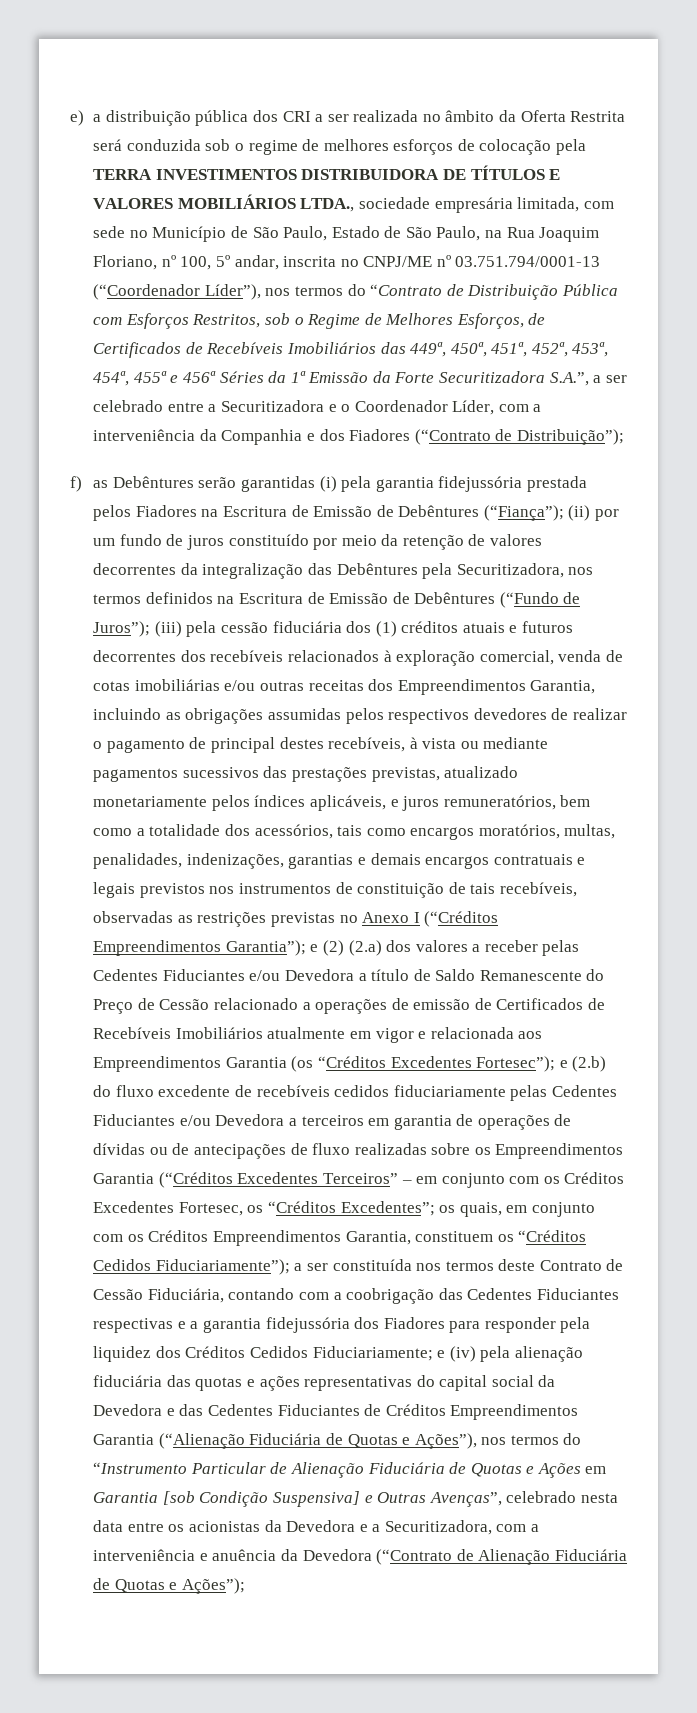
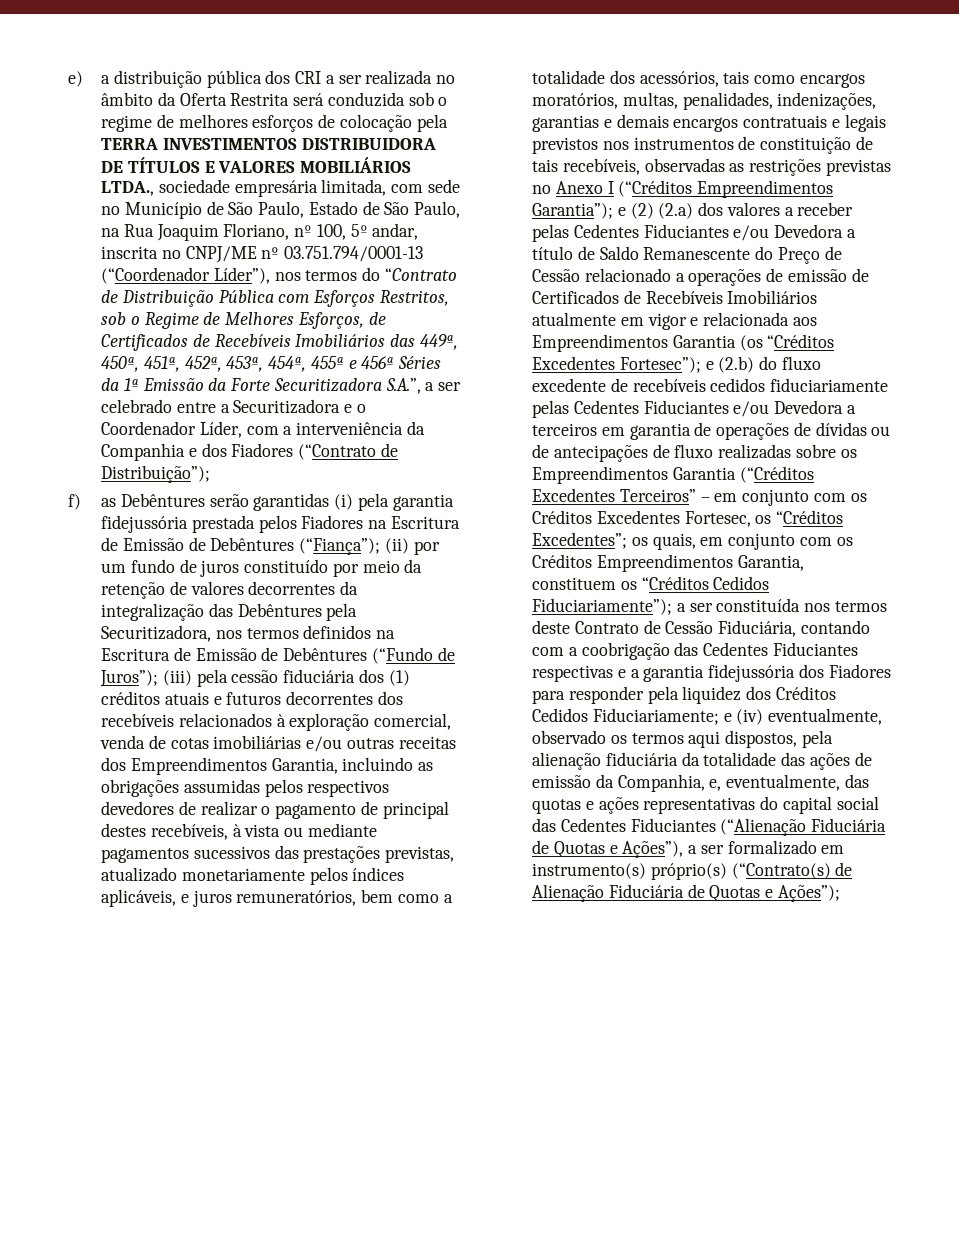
- e (iv) pela alienação fiduciária das quotas e ações representativas do capital social da Devedora e das Cedentes Fiduciantes de Créditos Empreendimentos Garantia (“Alienação Fiduciária de Quotas e Ações”), nos termos do “Instrumento Particular de Alienação Fiduciária de Quotas e Ações em Garantia [sob Condição Suspensiva] e Outras Avenças”, celebrado nesta data entre os acionistas da Devedora e a Securitizadora, com a interveniência e anuência da Devedora (“Contrato de Alienação Fiduciária de Quotas e Ações”);
+ e (iv) eventualmente, observado os termos aqui dispostos, pela alienação fiduciária da totalidade das ações de emissão da Companhia, e, eventualmente, das quotas e ações representativas do capital social das Cedentes Fiduciantes (“Alienação Fiduciária de Quotas e Ações”), a ser formalizado em instrumento(s) próprio(s) (“Contrato(s) de Alienação Fiduciária de Quotas e Ações”);

